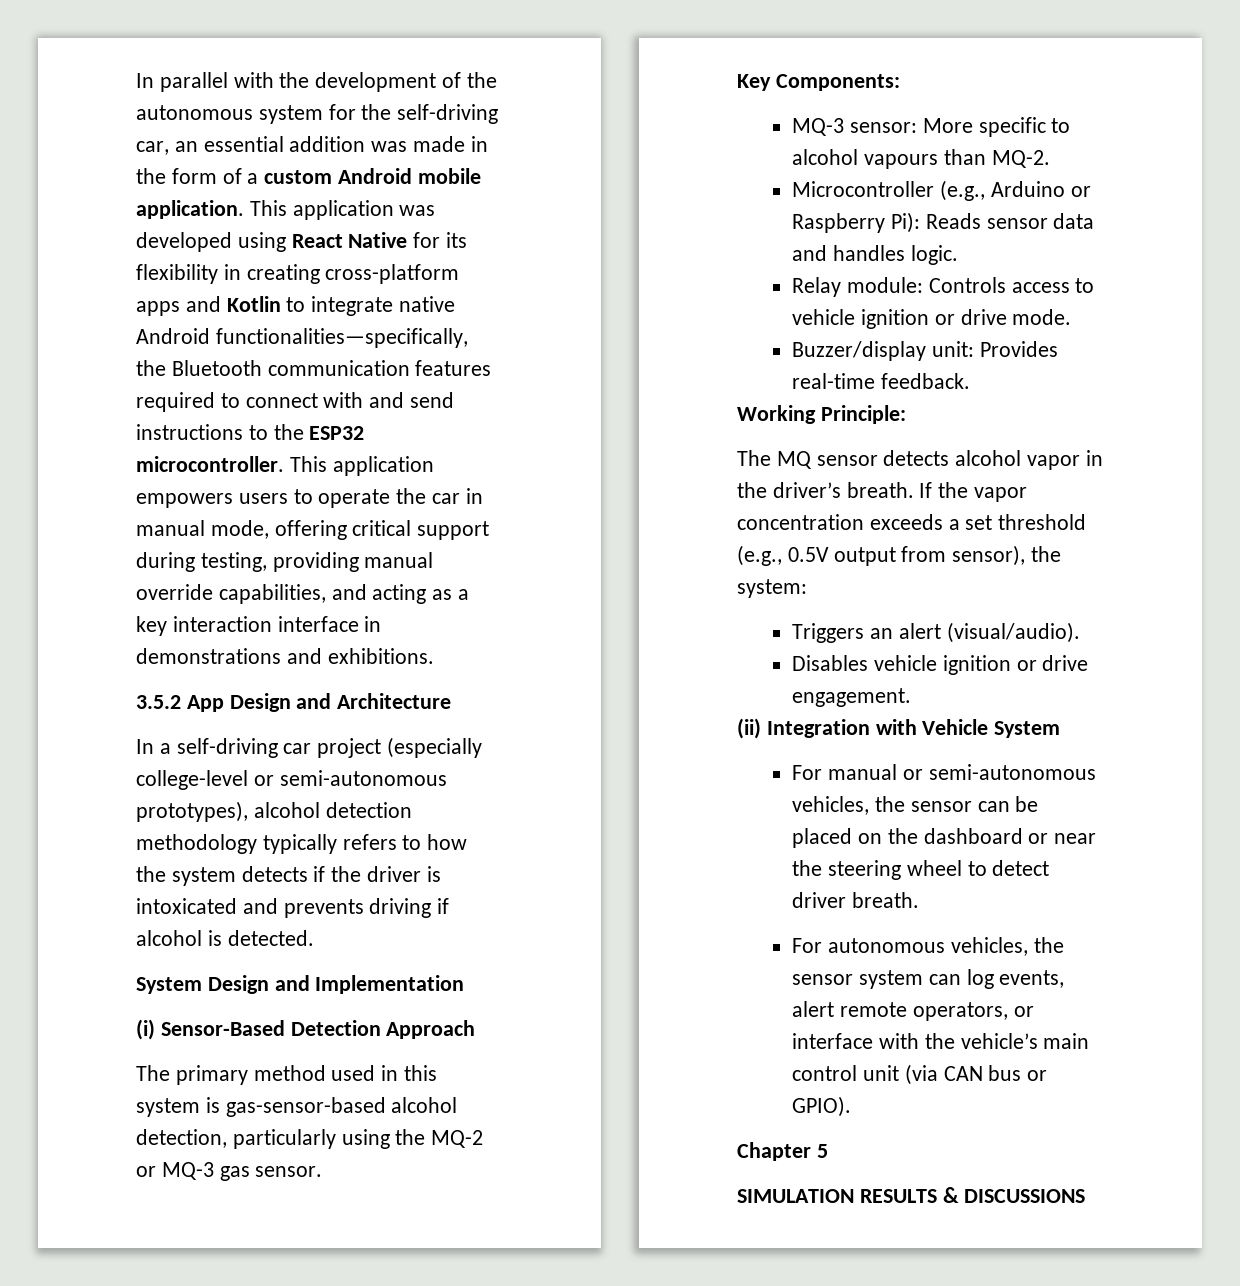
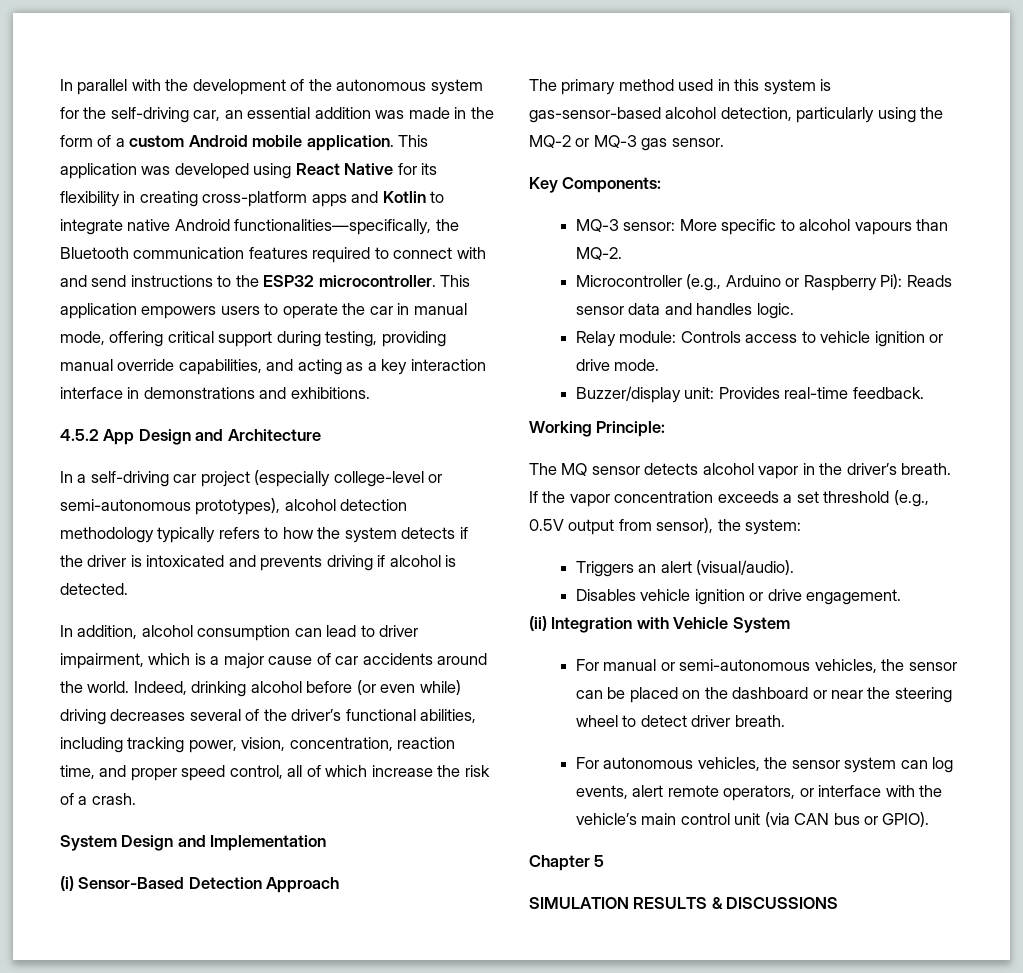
- 3.5.2 App Design and Architecture
+ 4.5.2 App Design and Architecture
+ In addition, alcohol consumption can lead to driver impairment, which is a major cause of car accidents around the world. Indeed, drinking alcohol before (or even while) driving decreases several of the driver’s functional abilities, including tracking power, vision, concentration, reaction time, and proper speed control, all of which increase the risk of a crash.

